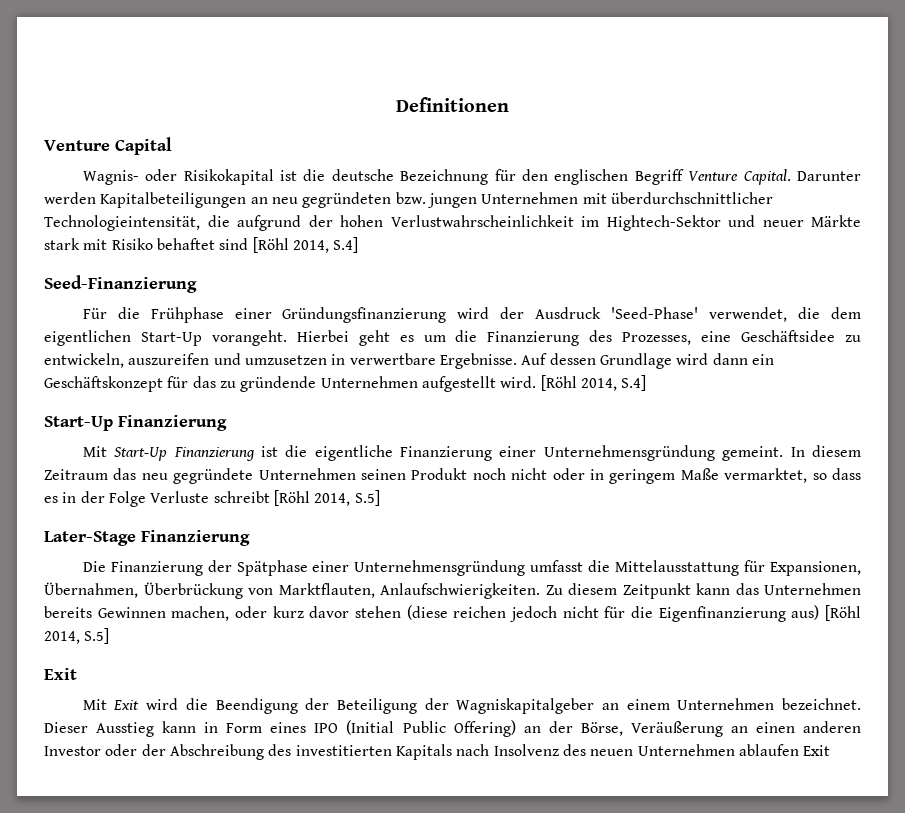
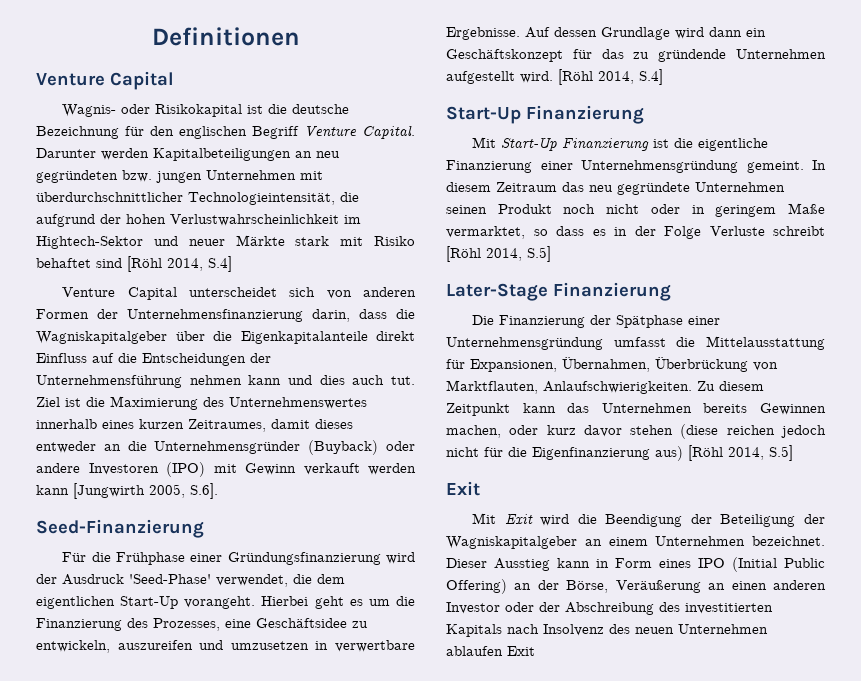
+ Venture Capital unterscheidet sich von anderen Formen der Unternehmensfinanzierung darin, dass die Wagniskapitalgeber über die Eigenkapitalanteile direkt Einfluss auf die Entscheidungen der Unternehmensführung nehmen kann und dies auch tut. Ziel ist die Maximierung des Unternehmenswertes innerhalb eines kurzen Zeitraumes, damit dieses entweder an die Unternehmensgründer (Buyback) oder andere Investoren (IPO) mit Gewinn verkauft werden kann [Jungwirth 2005, S.6].

